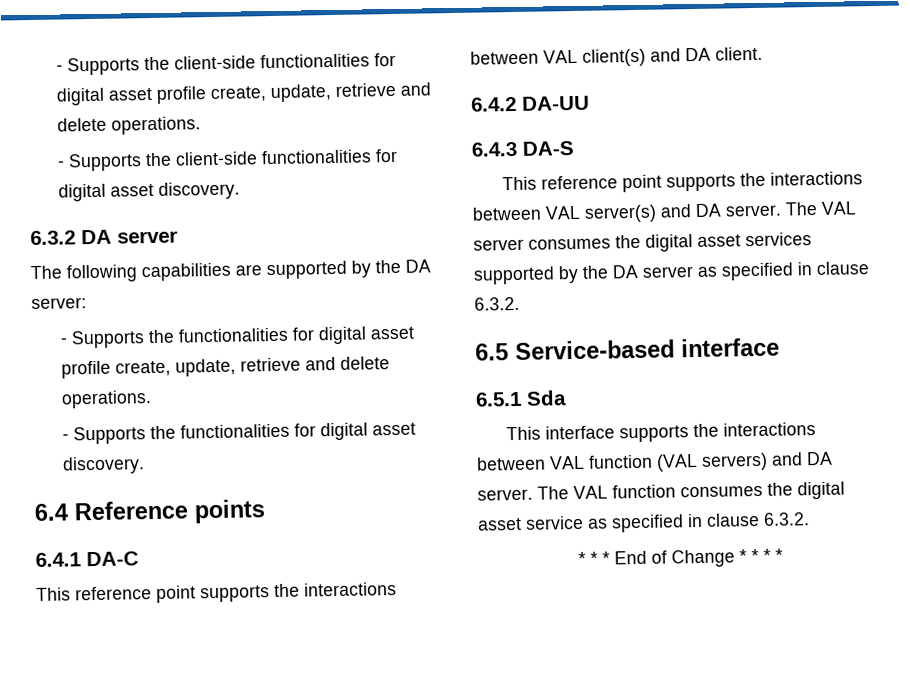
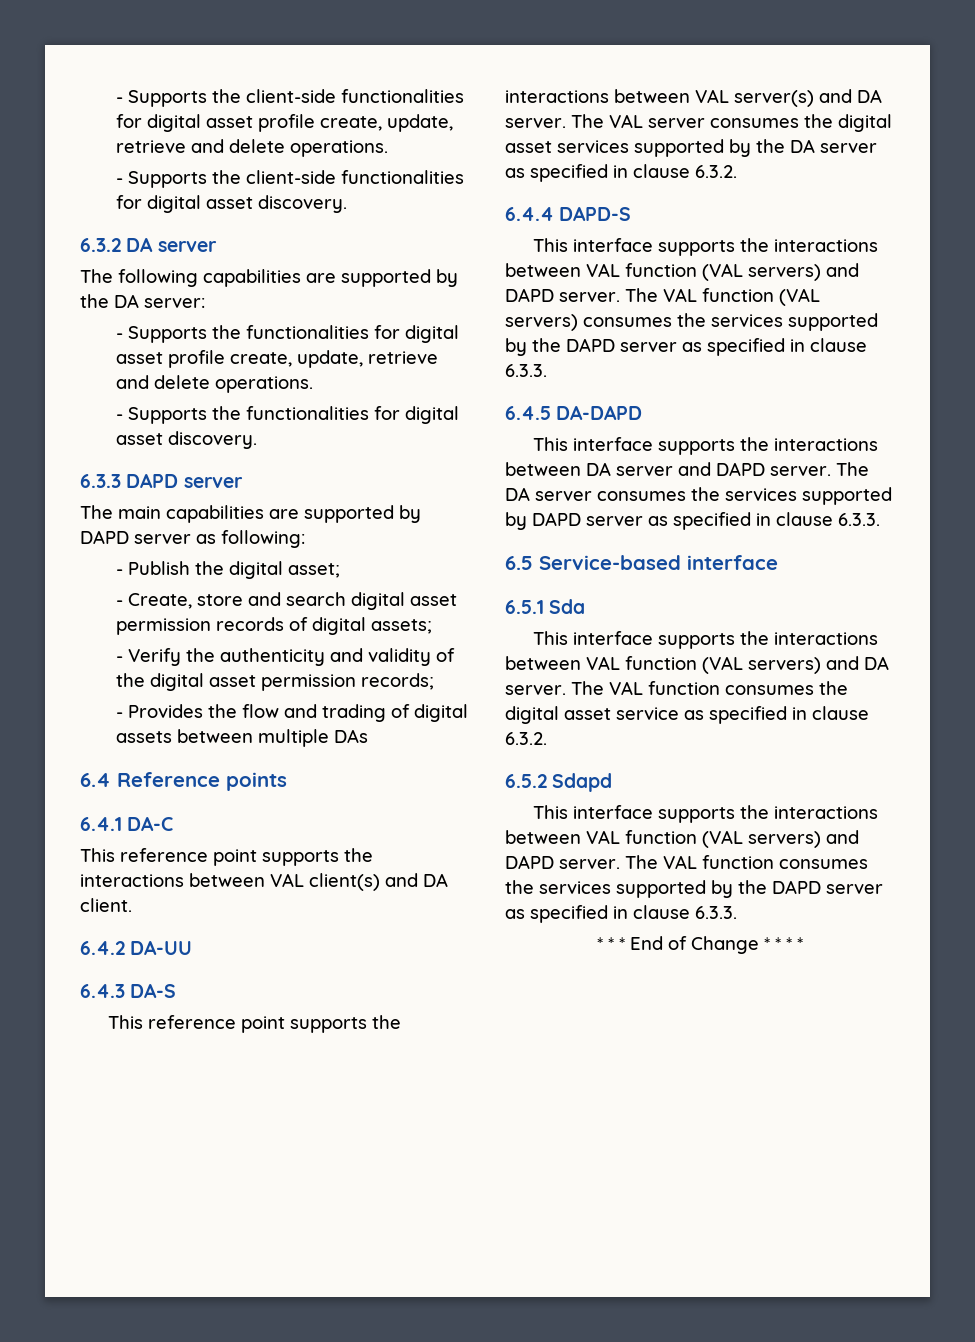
+ 6.3.3 DAPD server
+ The main capabilities are supported by DAPD server as following:
+ - Publish the digital asset;
+ - Create, store and search digital asset permission records of digital assets;
+ - Verify the authenticity and validity of the digital asset permission records;
+ - Provides the flow and trading of digital assets between multiple DAs
+ 6.4.4 DAPD-S
+ This interface supports the interactions between VAL function (VAL servers) and DAPD server. The VAL function (VAL servers) consumes the services supported by the DAPD server as specified in clause 6.3.3.
+ 6.4.5 DA-DAPD
+ This interface supports the interactions between DA server and DAPD server. The DA server consumes the services supported by DAPD server as specified in clause 6.3.3.
+ 6.5.2 Sdapd
+ This interface supports the interactions between VAL function (VAL servers) and DAPD server. The VAL function consumes the services supported by the DAPD server as specified in clause 6.3.3.

